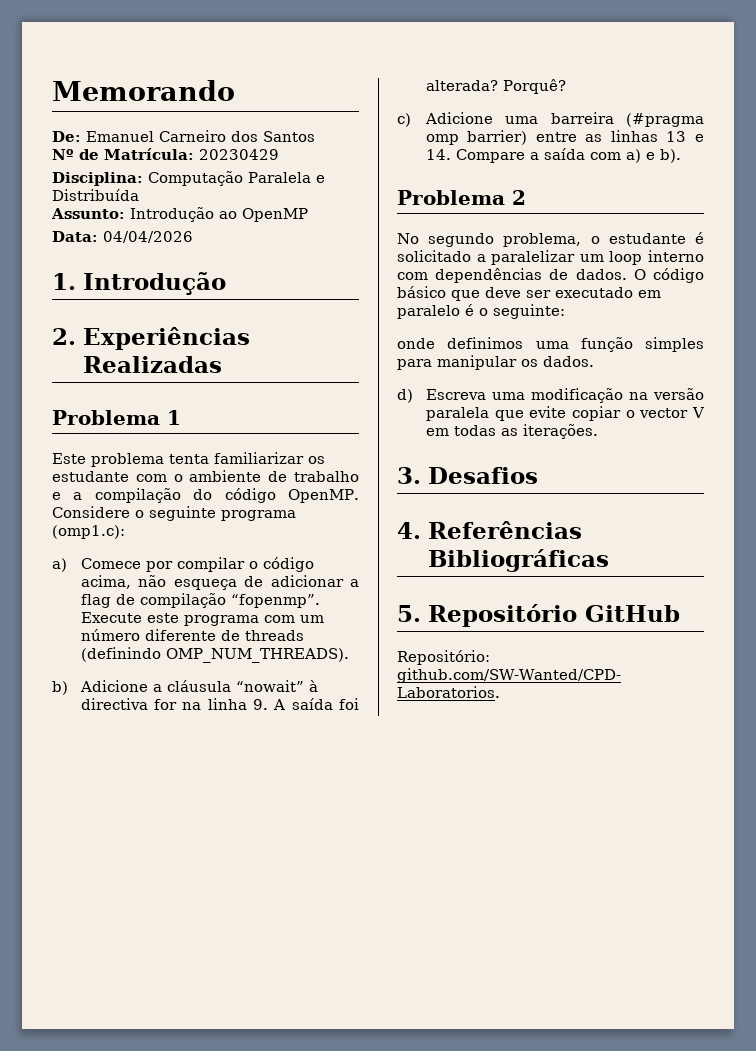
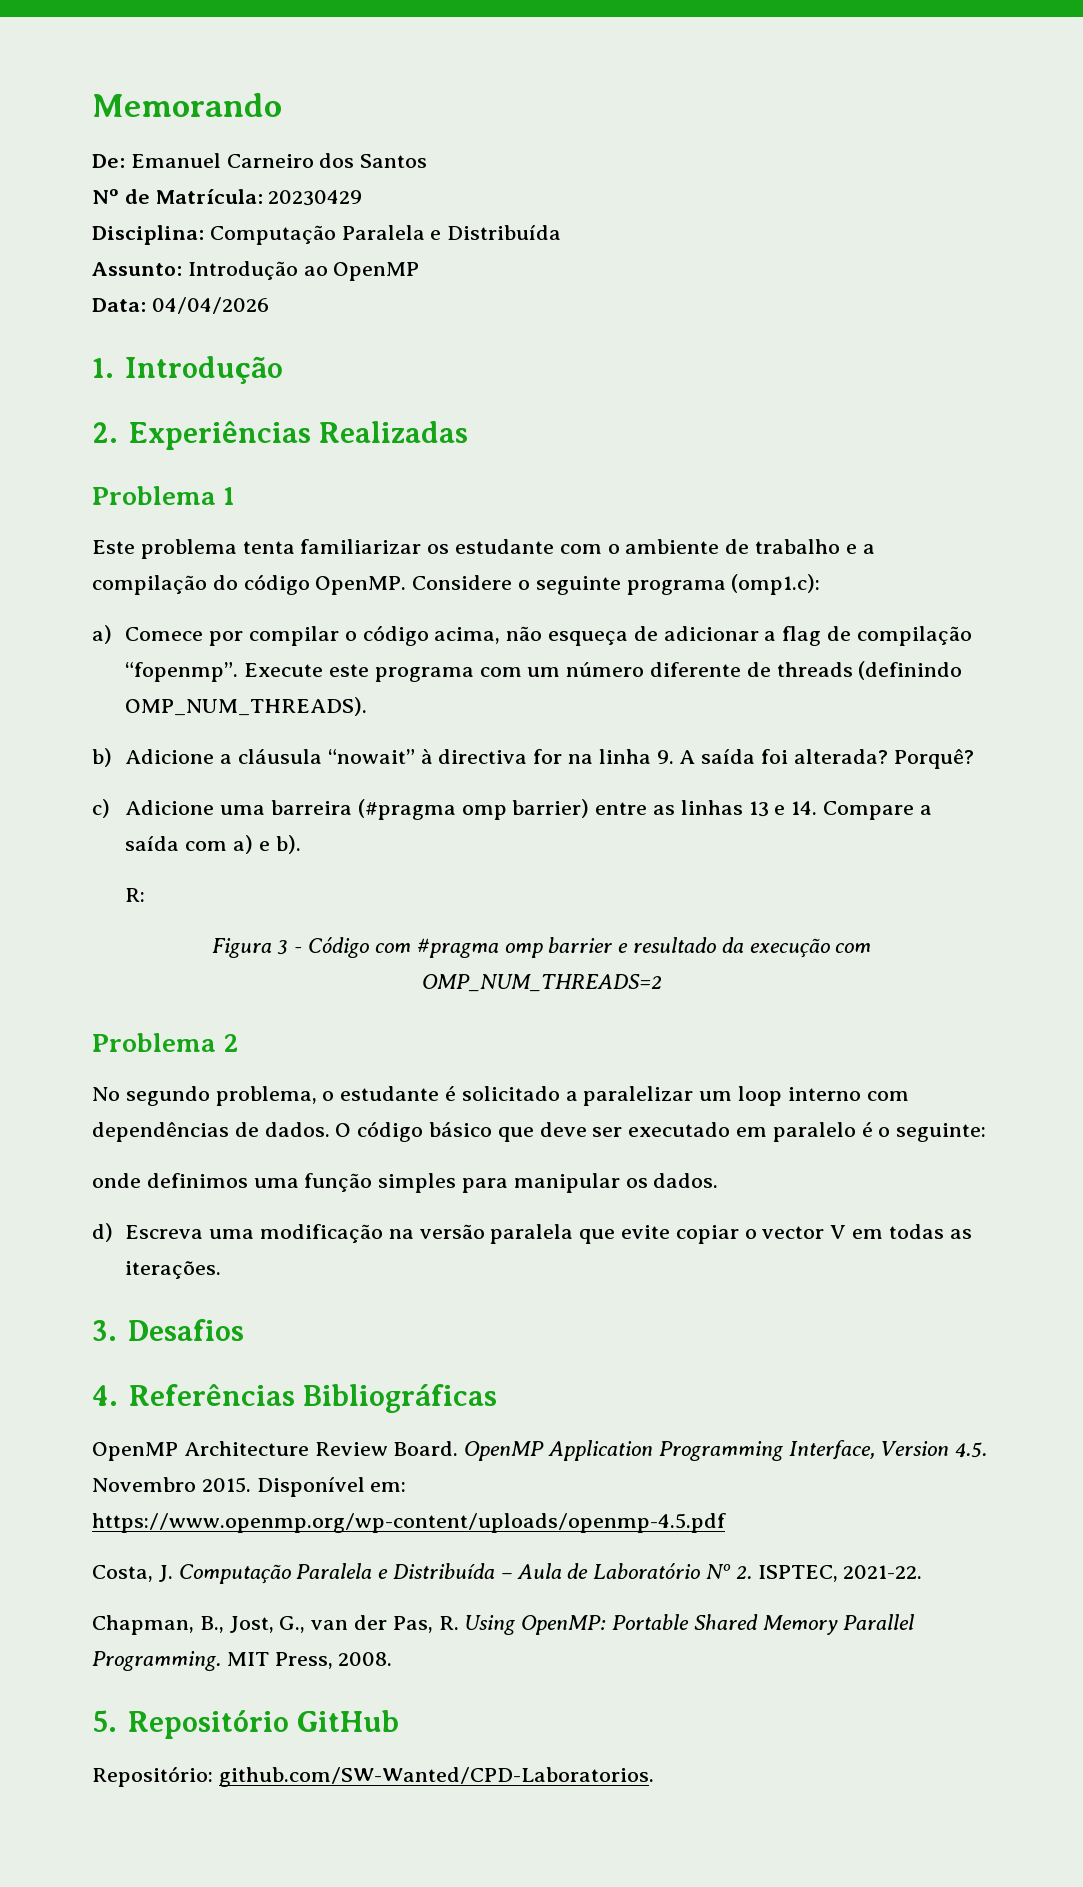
+ R:
+ Figura 3 - Código com #pragma omp barrier e resultado da execução com OMP_NUM_THREADS=2
+ OpenMP Architecture Review Board. OpenMP Application Programming Interface, Version 4.5. Novembro 2015. Disponível em: https://www.openmp.org/wp-content/uploads/openmp-4.5.pdf
+ Costa, J. Computação Paralela e Distribuída – Aula de Laboratório Nº 2. ISPTEC, 2021-22.
+ Chapman, B., Jost, G., van der Pas, R. Using OpenMP: Portable Shared Memory Parallel Programming. MIT Press, 2008.

